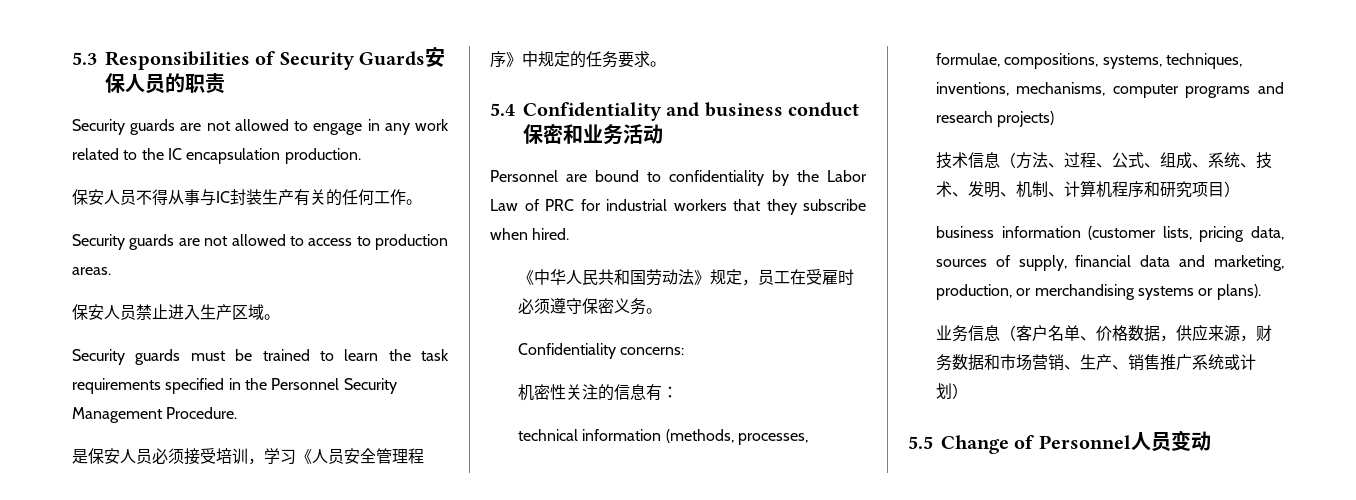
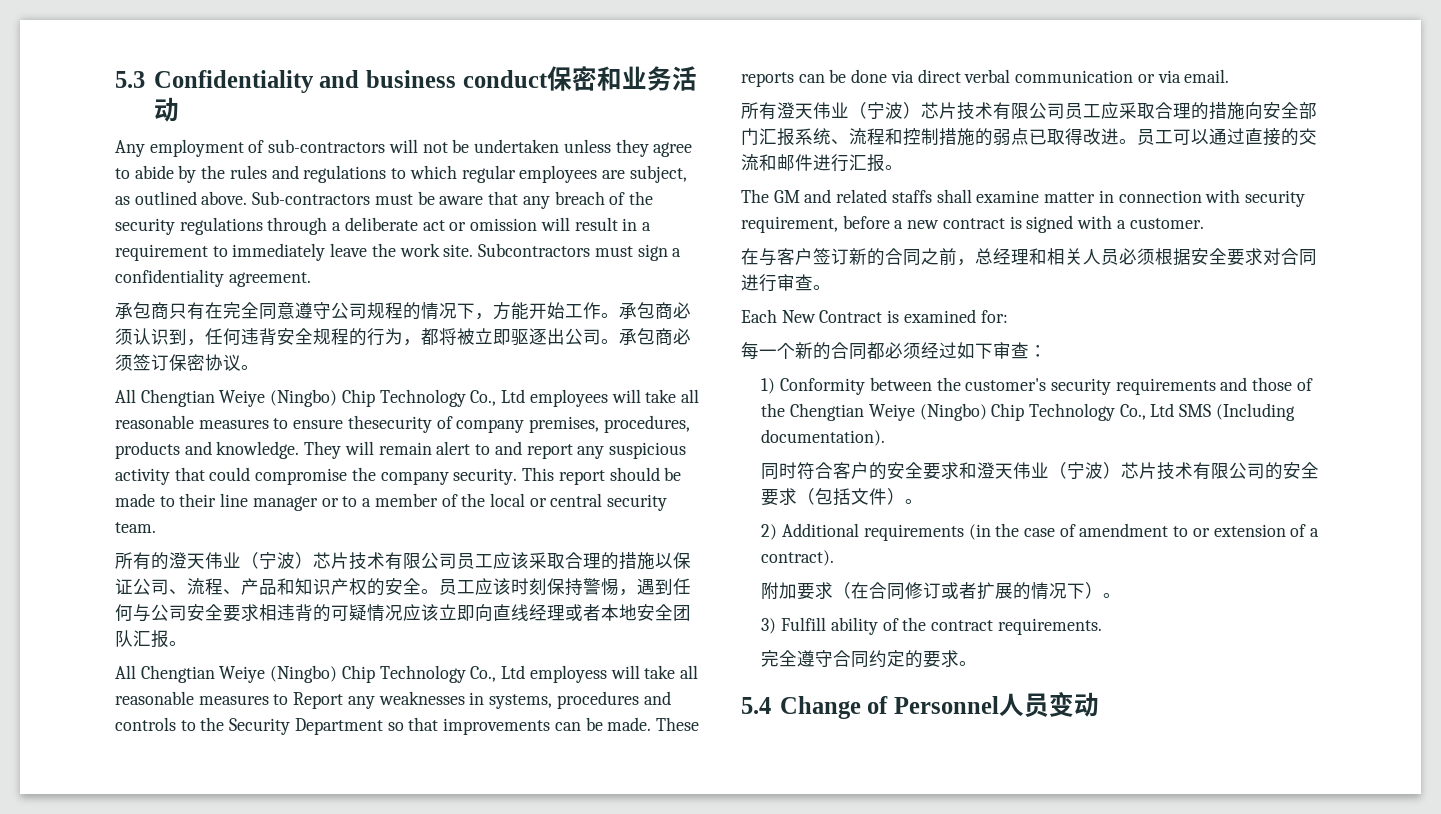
- 5.3 Responsibilities of Security Guards安保人员的职责
- Security guards are not allowed to engage in any work related to the IC encapsulation production.
- 保安人员不得从事与IC封装生产有关的任何工作。
- Security guards are not allowed to access to production areas.
- 保安人员禁止进入生产区域。
- Security guards must be trained to learn the task requirements specified in the Personnel Security Management Procedure.
- 是保安人员必须接受培训，学习《人员安全管理程序》中规定的任务要求。
- 5.4 Confidentiality and business conduct保密和业务活动
+ 5.3 Confidentiality and business conduct保密和业务活动
- Personnel are bound to confidentiality by the Labor Law of PRC for industrial workers that they subscribe when hired.
- 《中华人民共和国劳动法》规定，员工在受雇时必须遵守保密义务。
- Confidentiality concerns:
- 机密性关注的信息有：
- technical information (methods, processes, formulae, compositions, systems, techniques, inventions, mechanisms, computer programs and research projects)
- 技术信息（方法、过程、公式、组成、系统、技术、发明、机制、计算机程序和研究项目）
- business information (customer lists, pricing data, sources of supply, financial data and marketing, production, or merchandising systems or plans).
- 业务信息（客户名单、价格数据，供应来源，财务数据和市场营销、生产、销售推广系统或计划）
- 5.5 Change of Personnel人员变动
+ Any employment of sub-contractors will not be undertaken unless they agree to abide by the rules and regulations to which regular employees are subject, as outlined above. Sub-contractors must be aware that any breach of the security regulations through a deliberate act or omission will result in a requirement to immediately leave the work site. Subcontractors must sign a confidentiality agreement.
+ 承包商只有在完全同意遵守公司规程的情况下，方能开始工作。承包商必须认识到，任何违背安全规程的行为，都将被立即驱逐出公司。承包商必须签订保密协议。
+ All Chengtian Weiye (Ningbo) Chip Technology Co., Ltd employees will take all reasonable measures to ensure thesecurity of company premises, procedures, products and knowledge. They will remain alert to and report any suspicious activity that could compromise the company security. This report should be made to their line manager or to a member of the local or central security team.
+ 所有的澄天伟业（宁波）芯片技术有限公司员工应该采取合理的措施以保证公司、流程、产品和知识产权的安全。员工应该时刻保持警惕，遇到任何与公司安全要求相违背的可疑情况应该立即向直线经理或者本地安全团队汇报。
+ All Chengtian Weiye (Ningbo) Chip Technology Co., Ltd employess will take all reasonable measures to Report any weaknesses in systems, procedures and controls to the Security Department so that improvements can be made. These reports can be done via direct verbal communication or via email.
+ 所有澄天伟业（宁波）芯片技术有限公司员工应采取合理的措施向安全部门汇报系统、流程和控制措施的弱点已取得改进。员工可以通过直接的交流和邮件进行汇报。
+ The GM and related staffs shall examine matter in connection with security requirement, before a new contract is signed with a customer.
+ 在与客户签订新的合同之前，总经理和相关人员必须根据安全要求对合同进行审查。
+ Each New Contract is examined for:
+ 每一个新的合同都必须经过如下审查：
+ 1) Conformity between the customer's security requirements and those of the Chengtian Weiye (Ningbo) Chip Technology Co., Ltd SMS (Including documentation).
+ 同时符合客户的安全要求和澄天伟业（宁波）芯片技术有限公司的安全要求（包括文件）。
+ 2) Additional requirements (in the case of amendment to or extension of a contract).
+ 附加要求（在合同修订或者扩展的情况下）。
+ 3) Fulfill ability of the contract requirements.
+ 完全遵守合同约定的要求。
+ 5.4 Change of Personnel人员变动

